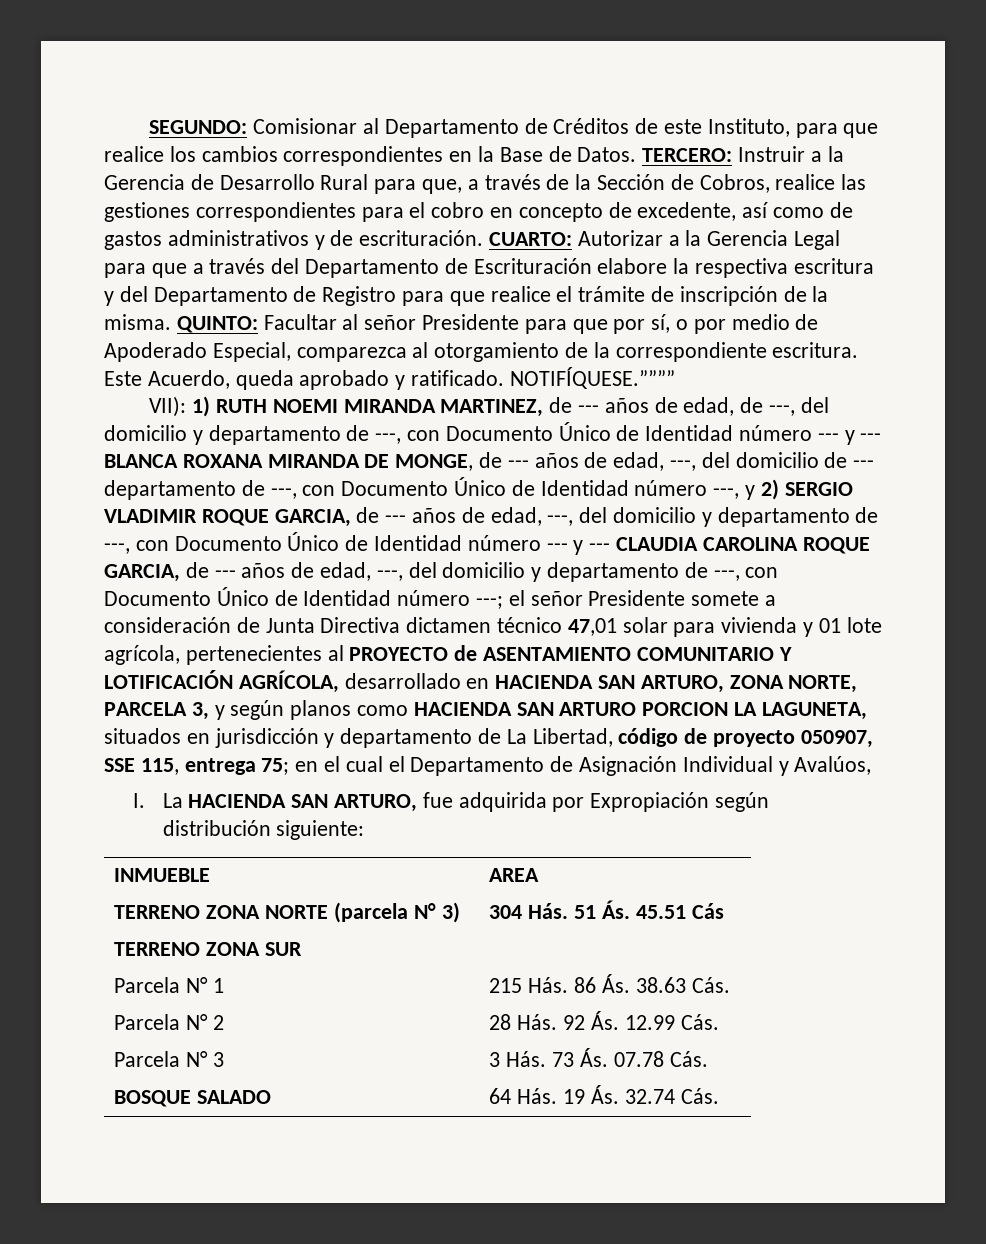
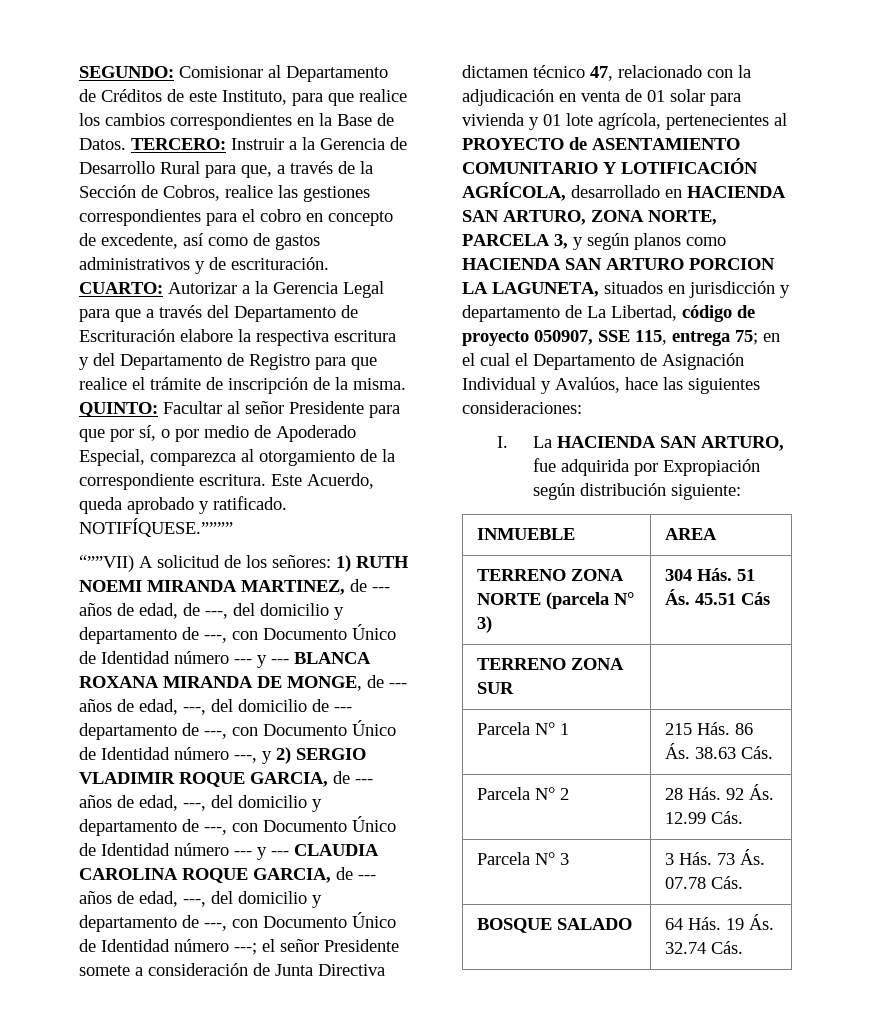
- VII):
+ “””VII) A solicitud de los señores:
- el señor Presidente somete a consideración de Junta Directiva dictamen técnico 47,01 solar para vivienda y 01 lote agrícola, pertenecientes al PROYECTO de ASENTAMIENTO COMUNITARIO Y LOTIFICACIÓN AGRÍCOLA, desarrollado en HACIENDA SAN ARTURO, ZONA NORTE, PARCELA 3, y según planos como HACIENDA SAN ARTURO PORCION LA LAGUNETA, situados en jurisdicción y departamento de La Libertad, código de proyecto 050907, SSE 115, entrega 75;
+ el señor Presidente somete a consideración de Junta Directiva dictamen técnico 47, relacionado con la adjudicación en venta de 01 solar para vivienda y 01 lote agrícola, pertenecientes al PROYECTO de ASENTAMIENTO COMUNITARIO Y LOTIFICACIÓN AGRÍCOLA, desarrollado en HACIENDA SAN ARTURO, ZONA NORTE, PARCELA 3, y según planos como HACIENDA SAN ARTURO PORCION LA LAGUNETA, situados en jurisdicción y departamento de La Libertad, código de proyecto 050907, SSE 115, entrega 75;
- en el cual el Departamento de Asignación Individual y Avalúos,
+ en el cual el Departamento de Asignación Individual y Avalúos, hace las siguientes consideraciones:

